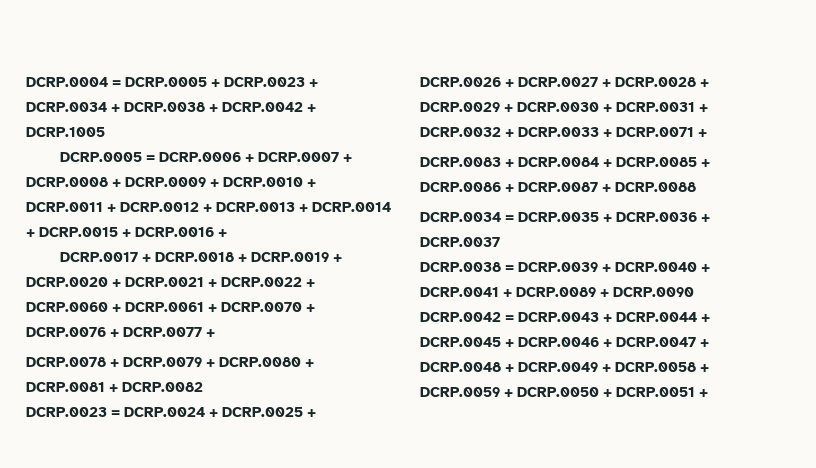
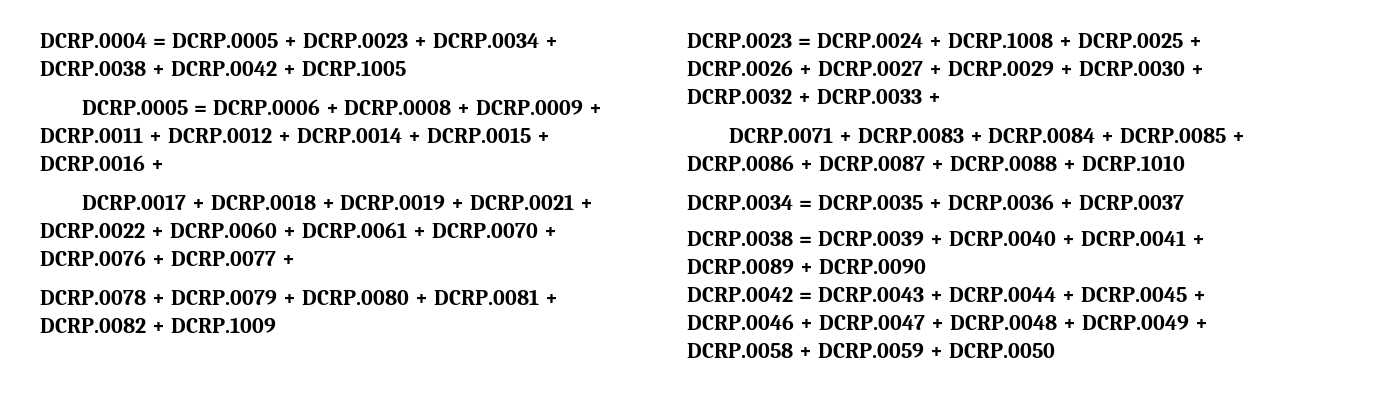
- DCRP.0005 = DCRP.0006 + DCRP.0007 + DCRP.0008 + DCRP.0009 + DCRP.0010 + DCRP.0011 + DCRP.0012 + DCRP.0013 + DCRP.0014 + DCRP.0015 + DCRP.0016 +
+ DCRP.0005 = DCRP.0006 + DCRP.0008 + DCRP.0009 + DCRP.0011 + DCRP.0012 + DCRP.0014 + DCRP.0015 + DCRP.0016 +
- DCRP.0017 + DCRP.0018 + DCRP.0019 + DCRP.0020 + DCRP.0021 + DCRP.0022 + DCRP.0060 + DCRP.0061 + DCRP.0070 + DCRP.0076 + DCRP.0077 +
+ DCRP.0017 + DCRP.0018 + DCRP.0019 + DCRP.0021 + DCRP.0022 + DCRP.0060 + DCRP.0061 + DCRP.0070 + DCRP.0076 + DCRP.0077 +
- DCRP.0078 + DCRP.0079 + DCRP.0080 + DCRP.0081 + DCRP.0082
+ DCRP.0078 + DCRP.0079 + DCRP.0080 + DCRP.0081 + DCRP.0082 + DCRP.1009
- DCRP.0023 = DCRP.0024 + DCRP.0025 + DCRP.0026 + DCRP.0027 + DCRP.0028 + DCRP.0029 + DCRP.0030 + DCRP.0031 + DCRP.0032 + DCRP.0033 + DCRP.0071 +
- DCRP.0083 + DCRP.0084 + DCRP.0085 + DCRP.0086 + DCRP.0087 + DCRP.0088
+ DCRP.0023 = DCRP.0024 + DCRP.1008 + DCRP.0025 + DCRP.0026 + DCRP.0027 + DCRP.0029 + DCRP.0030 + DCRP.0032 + DCRP.0033 +
+ DCRP.0071 + DCRP.0083 + DCRP.0084 + DCRP.0085 + DCRP.0086 + DCRP.0087 + DCRP.0088 + DCRP.1010
- DCRP.0042 = DCRP.0043 + DCRP.0044 + DCRP.0045 + DCRP.0046 + DCRP.0047 + DCRP.0048 + DCRP.0049 + DCRP.0058 + DCRP.0059 + DCRP.0050 + DCRP.0051 +
+ DCRP.0042 = DCRP.0043 + DCRP.0044 + DCRP.0045 + DCRP.0046 + DCRP.0047 + DCRP.0048 + DCRP.0049 + DCRP.0058 + DCRP.0059 + DCRP.0050

